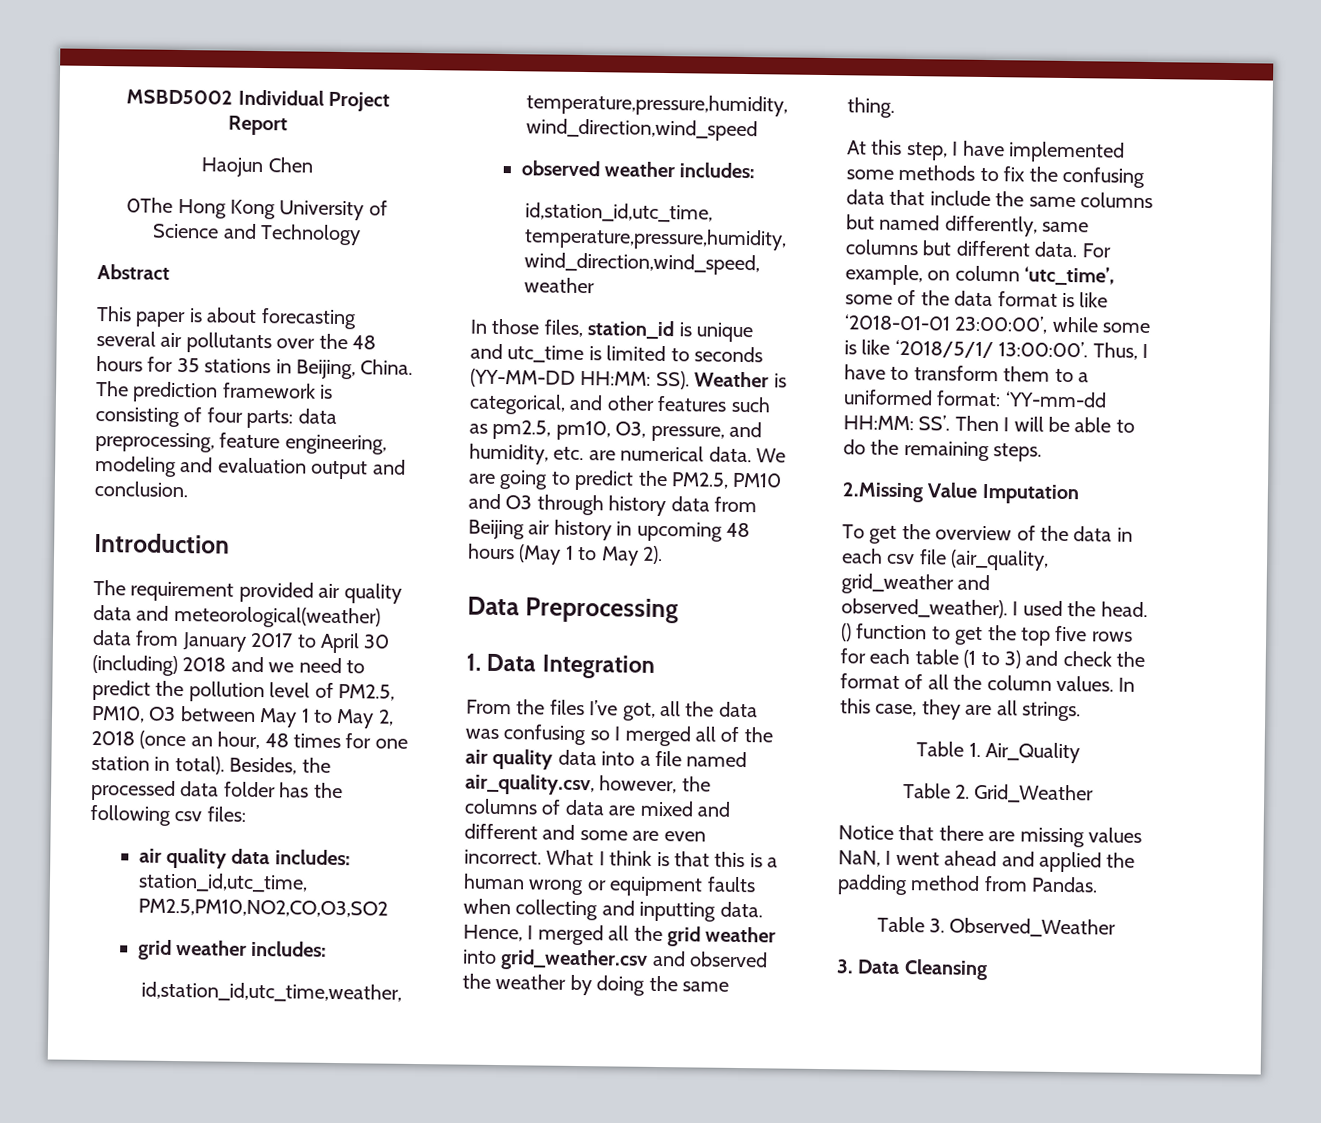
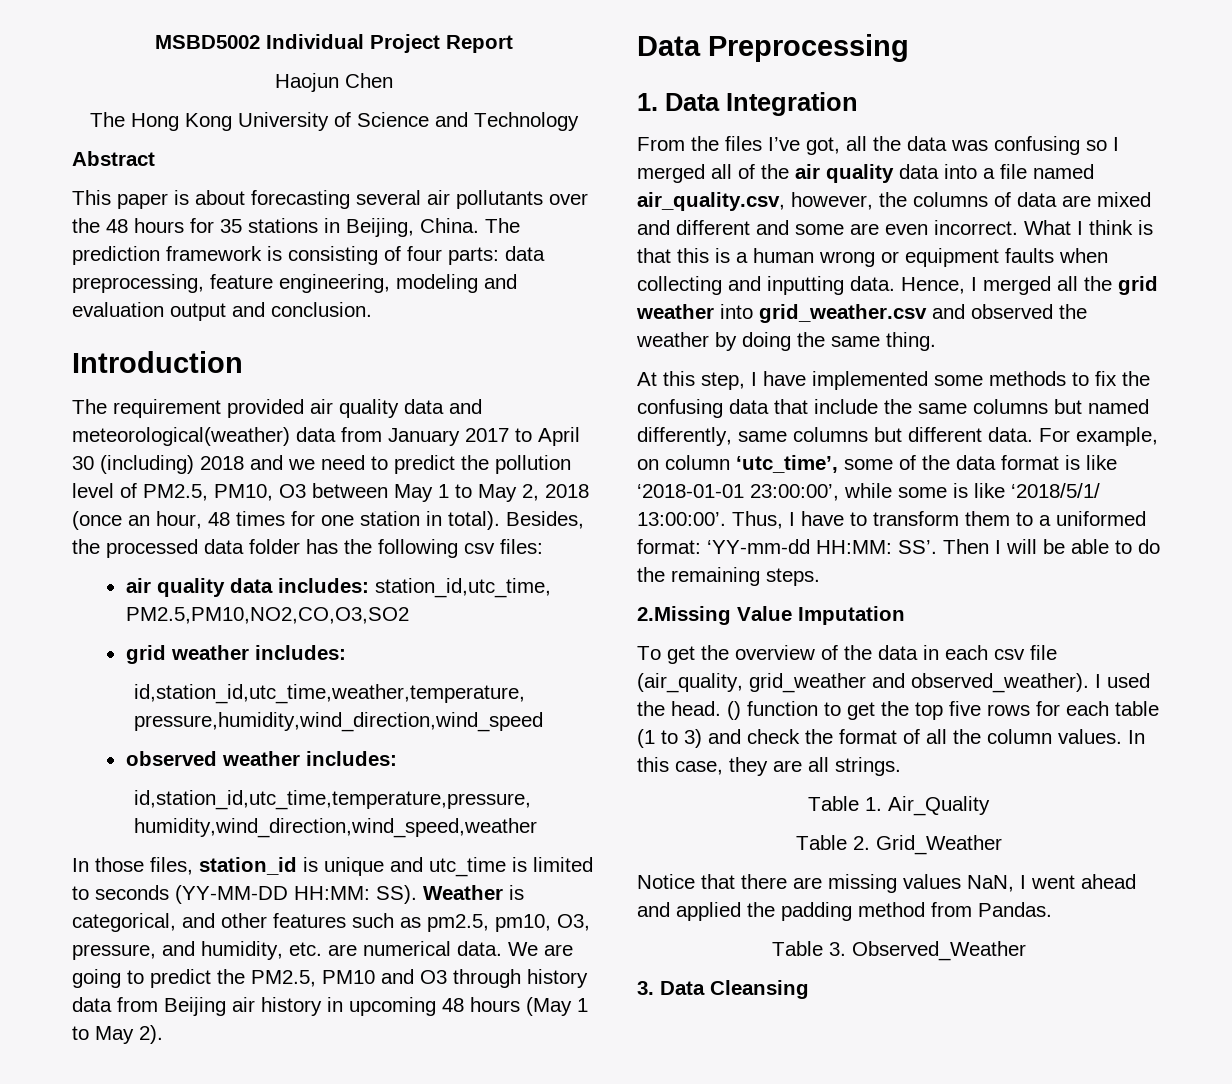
- 0The Hong Kong University of Science and Technology
+ The Hong Kong University of Science and Technology

